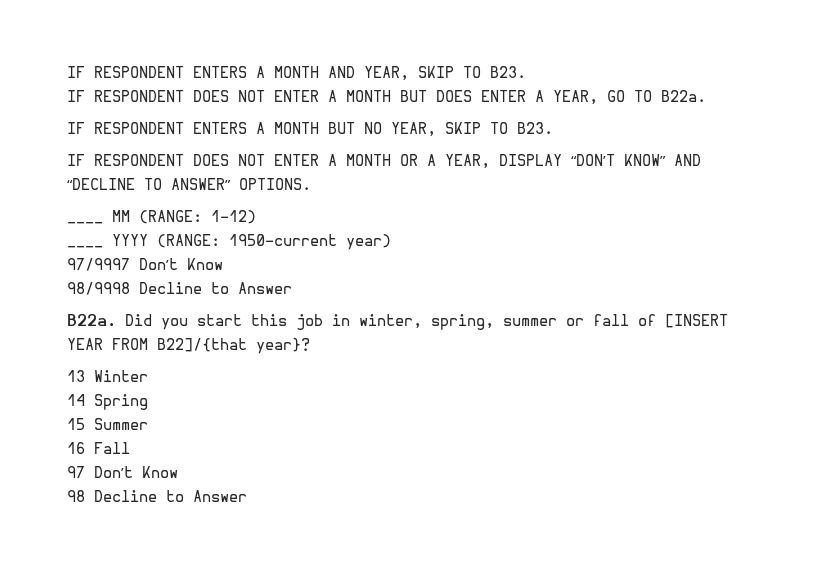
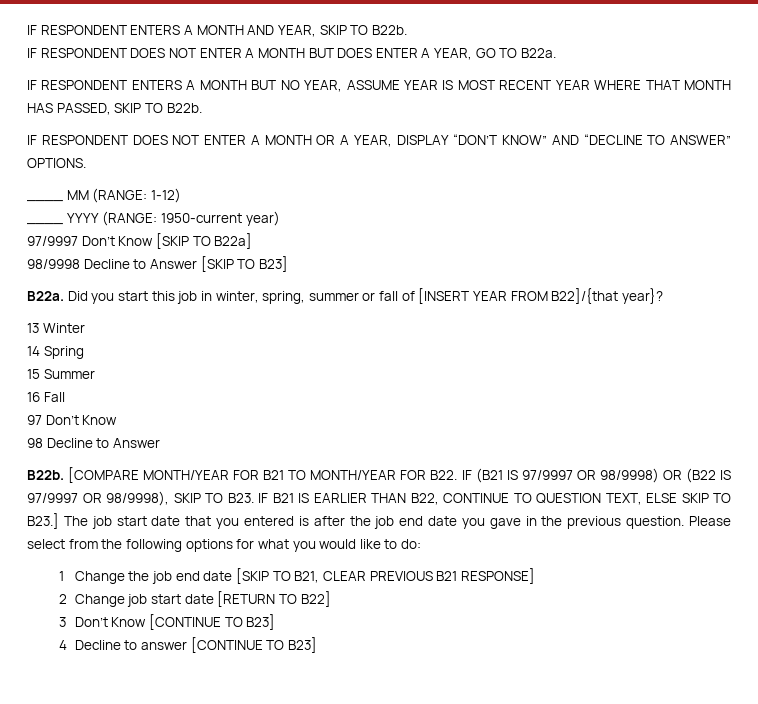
- IF RESPONDENT ENTERS A MONTH AND YEAR, SKIP TO B23.
+ IF RESPONDENT ENTERS A MONTH AND YEAR, SKIP TO B22b.
- IF RESPONDENT ENTERS A MONTH BUT NO YEAR, SKIP TO B23.
+ IF RESPONDENT ENTERS A MONTH BUT NO YEAR, ASSUME YEAR IS MOST RECENT YEAR WHERE THAT MONTH HAS PASSED, SKIP TO B22b.
- 97/9997 Don’t Know
+ 97/9997 Don’t Know [SKIP TO B22a]
- 98/9998 Decline to Answer
+ 98/9998 Decline to Answer [SKIP TO B23]
+ B22b. [COMPARE MONTH/YEAR FOR B21 TO MONTH/YEAR FOR B22. IF (B21 IS 97/9997 OR 98/9998) OR (B22 IS 97/9997 OR 98/9998), SKIP TO B23. IF B21 IS EARLIER THAN B22, CONTINUE TO QUESTION TEXT, ELSE SKIP TO B23.] The job start date that you entered is after the job end date you gave in the previous question. Please select from the following options for what you would like to do:
+ 1 Change the job end date [SKIP TO B21, CLEAR PREVIOUS B21 RESPONSE]
+ 2 Change job start date [RETURN TO B22]
+ 3 Don’t Know [CONTINUE TO B23]
+ 4 Decline to answer [CONTINUE TO B23]

